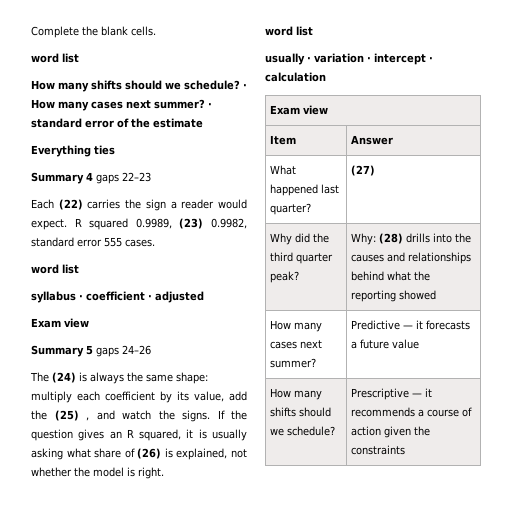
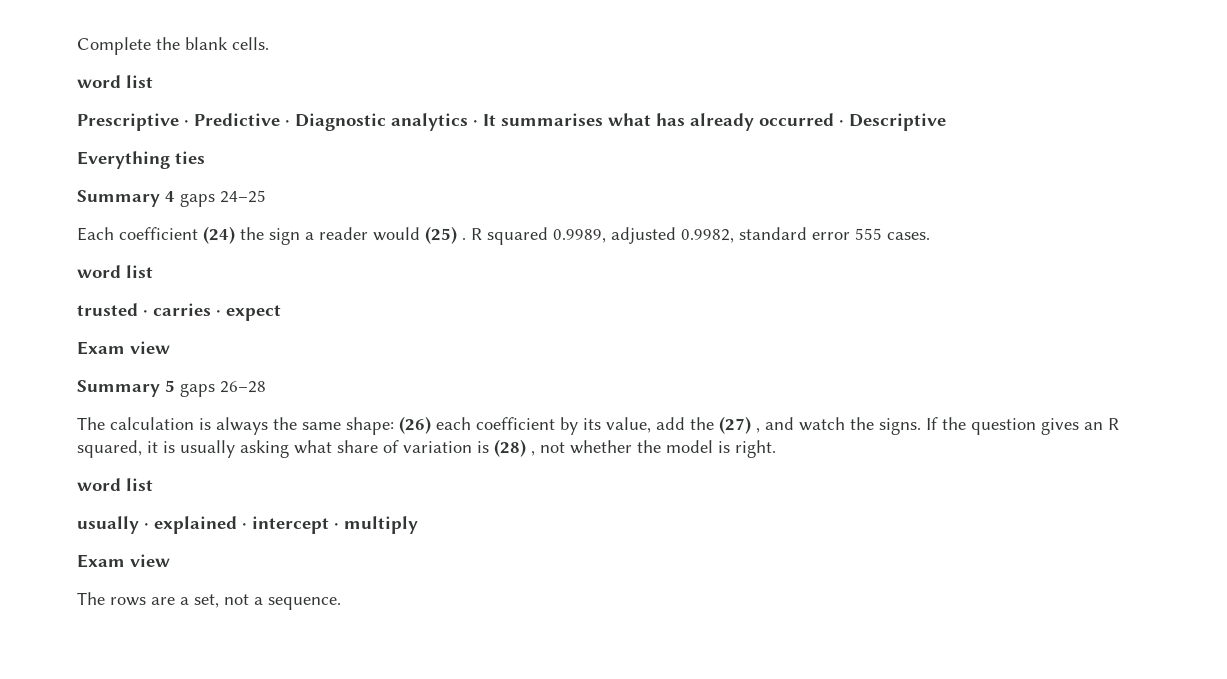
- How many shifts should we schedule? · How many cases next summer? · standard error of the estimate
+ Prescriptive · Predictive · Diagnostic analytics · It summarises what has already occurred · Descriptive
- Summary 4 gaps 22–23
+ Summary 4 gaps 24–25
- Each (22) carries the sign a reader would expect.
+ Each coefficient (24) the sign a reader would (25) .
- R squared 0.9989, (23) 0.9982, standard error 555 cases.
+ R squared 0.9989, adjusted 0.9982, standard error 555 cases.
- syllabus · coefficient · adjusted
+ trusted · carries · expect
- Summary 5 gaps 24–26
- The (24) is always the same shape: multiply each coefficient by its value, add the (25) , and watch the signs.
+ Summary 5 gaps 26–28
+ The calculation is always the same shape: (26) each coefficient by its value, add the (27) , and watch the signs.
- If the question gives an R squared, it is usually asking what share of (26) is explained, not whether the model is right.
+ If the question gives an R squared, it is usually asking what share of variation is (28) , not whether the model is right.
- usually · variation · intercept · calculation
+ usually · explained · intercept · multiply
  Exam view
- Item | Answer
- What happened last quarter? | (27)
- Why did the third quarter peak? | Why: (28) drills into the causes and relationships behind what the reporting showed
- How many cases next summer? | Predictive — it forecasts a future value
- How many shifts should we schedule? | Prescriptive — it recommends a course of action given the constraints
+ The rows are a set, not a sequence.

